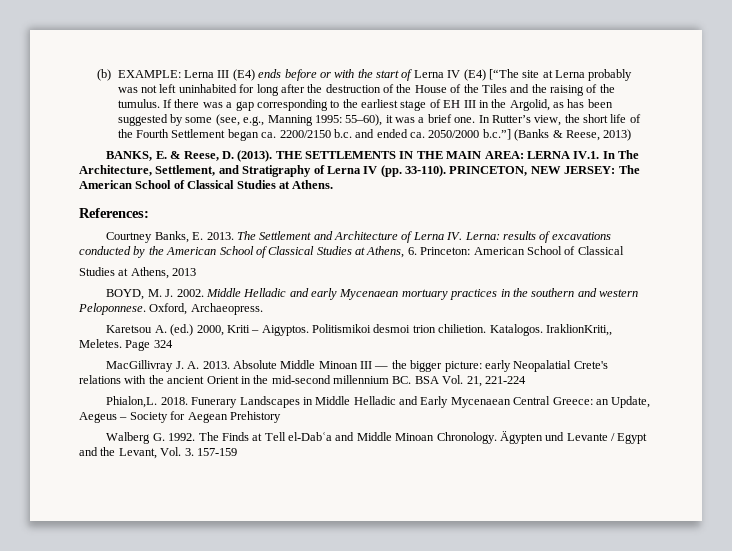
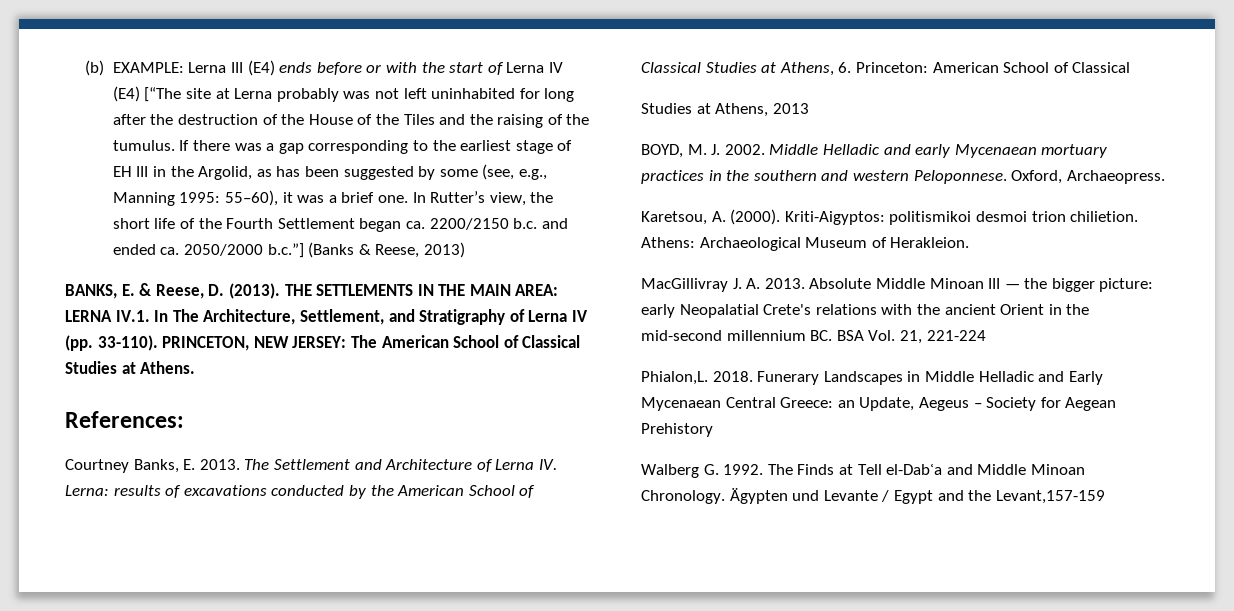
- Karetsou A. (ed.) 2000, Kriti – Aigyptos. Politismikoi desmoi trion chilietion. Katalogos. IraklionKriti,, Meletes. Page 324
+ Karetsou, A. (2000). Kriti-Aigyptos: politismikoi desmoi trion chilietion. Athens: Archaeological Museum of Herakleion.
- Ägypten und Levante / Egypt and the Levant, Vol. 3. 157-159
+ Ägypten und Levante / Egypt and the Levant,157-159

